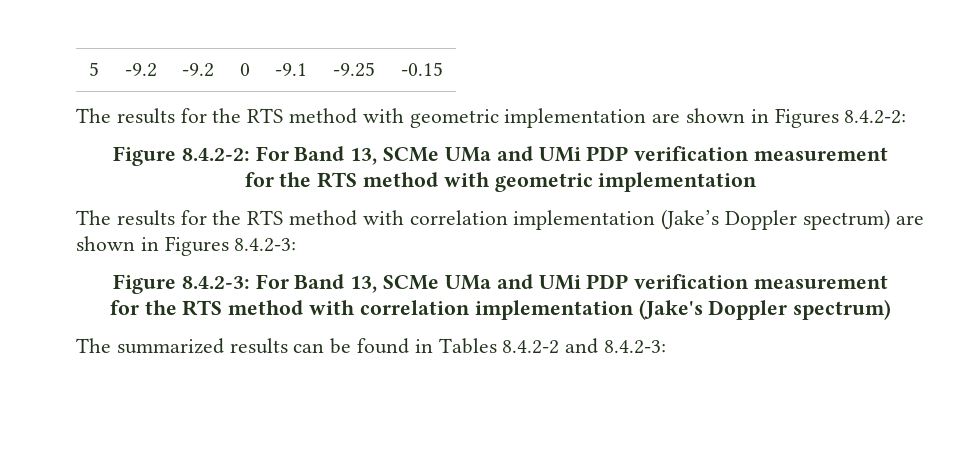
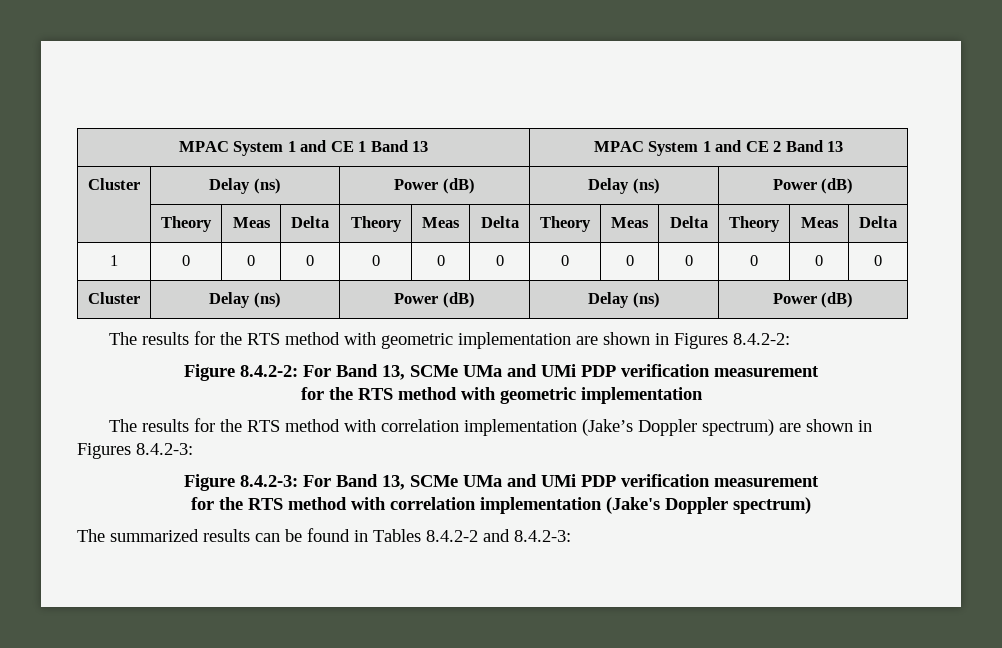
- 5 | -9.2 | -9.2 | 0 | -9.1 | -9.25 | -0.15
+ MPAC System 1 and CE 1 Band 13 | MPAC System 1 and CE 2 Band 13
+ Cluster | Delay (ns) | Power (dB) | Delay (ns) | Power (dB)
+ | Theory | Meas | Delta | Theory | Meas | Delta | Theory | Meas | Delta | Theory | Meas | Delta
+ 1 | 0 | 0 | 0 | 0 | 0 | 0 | 0 | 0 | 0 | 0 | 0 | 0
+ Cluster | Delay (ns) | Power (dB) | Delay (ns) | Power (dB)

